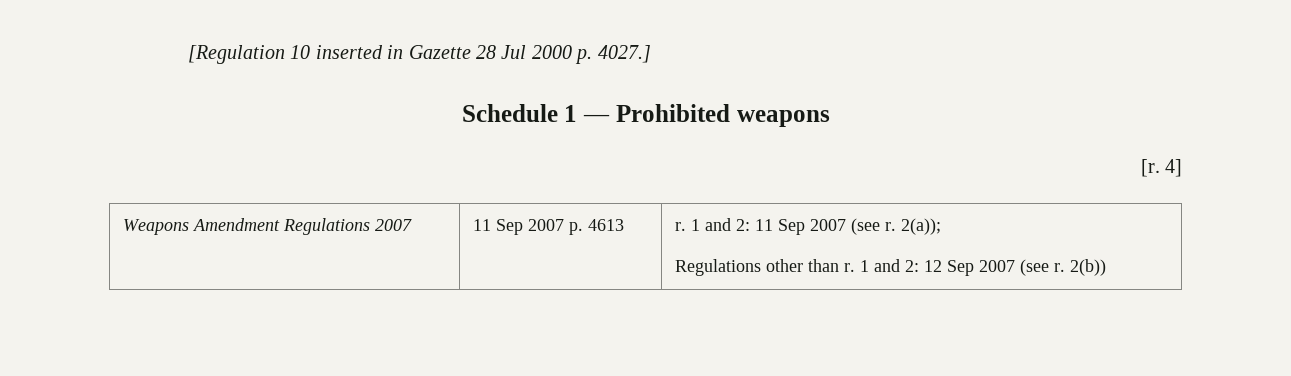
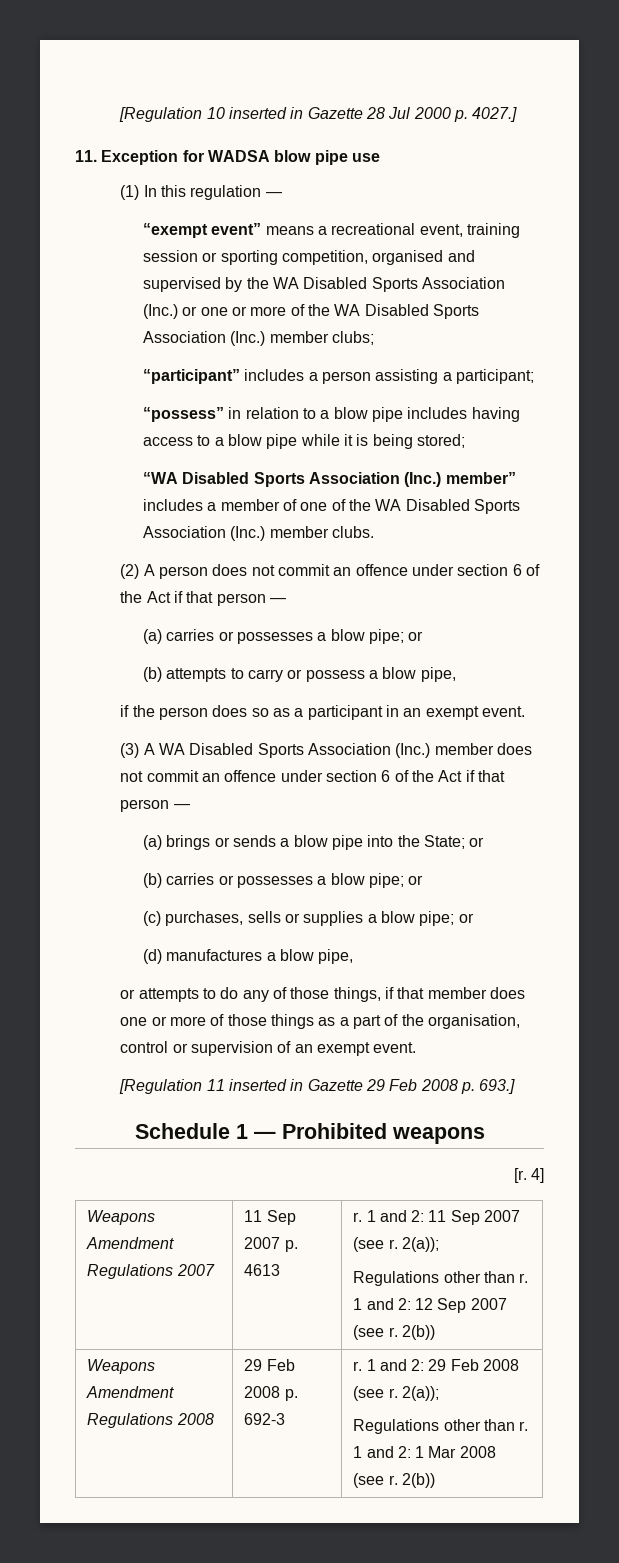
+ 11. Exception for WADSA blow pipe use
+ (1) In this regulation —
+ “exempt event” means a recreational event, training session or sporting competition, organised and supervised by the WA Disabled Sports Association (Inc.) or one or more of the WA Disabled Sports Association (Inc.) member clubs;
+ “participant” includes a person assisting a participant;
+ “possess” in relation to a blow pipe includes having access to a blow pipe while it is being stored;
+ “WA Disabled Sports Association (Inc.) member” includes a member of one of the WA Disabled Sports Association (Inc.) member clubs.
+ (2) A person does not commit an offence under section 6 of the Act if that person —
+ (a) carries or possesses a blow pipe; or
+ (b) attempts to carry or possess a blow pipe,
+ if the person does so as a participant in an exempt event.
+ (3) A WA Disabled Sports Association (Inc.) member does not commit an offence under section 6 of the Act if that person —
+ (a) brings or sends a blow pipe into the State; or
+ (b) carries or possesses a blow pipe; or
+ (c) purchases, sells or supplies a blow pipe; or
+ (d) manufactures a blow pipe,
+ or attempts to do any of those things, if that member does one or more of those things as a part of the organisation, control or supervision of an exempt event.
+ [Regulation 11 inserted in Gazette 29 Feb 2008 p. 693.]
+ Weapons Amendment Regulations 2008 | 29 Feb 2008 p. 692-3 | r. 1 and 2: 29 Feb 2008 (see r. 2(a));
+ Regulations other than r. 1 and 2: 1 Mar 2008 (see r. 2(b))

